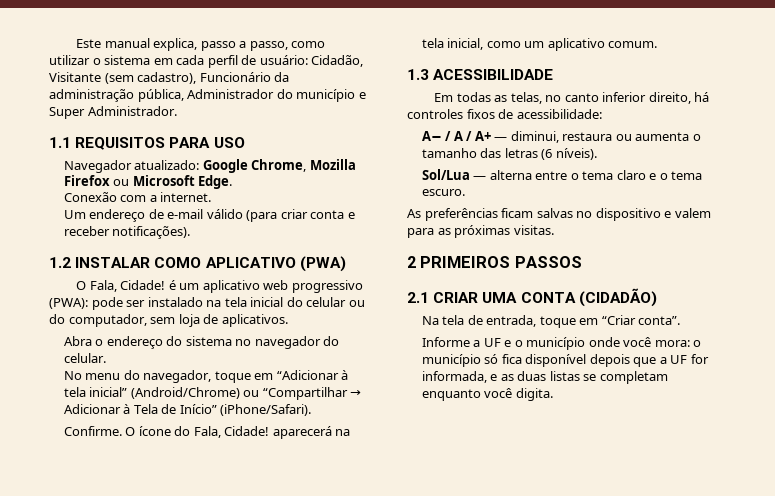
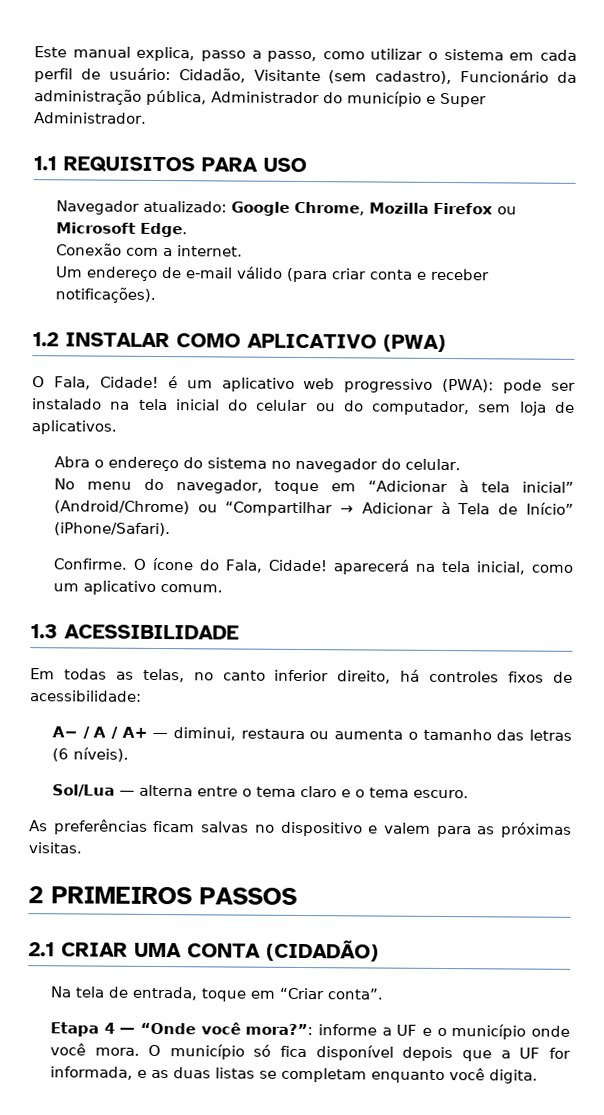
- Informe a UF e o município onde você mora: o município só fica disponível depois que a UF for informada, e as duas listas se completam enquanto você digita.
+ Etapa 4 — “Onde você mora?”: informe a UF e o município onde você mora. O município só fica disponível depois que a UF for informada, e as duas listas se completam enquanto você digita.

